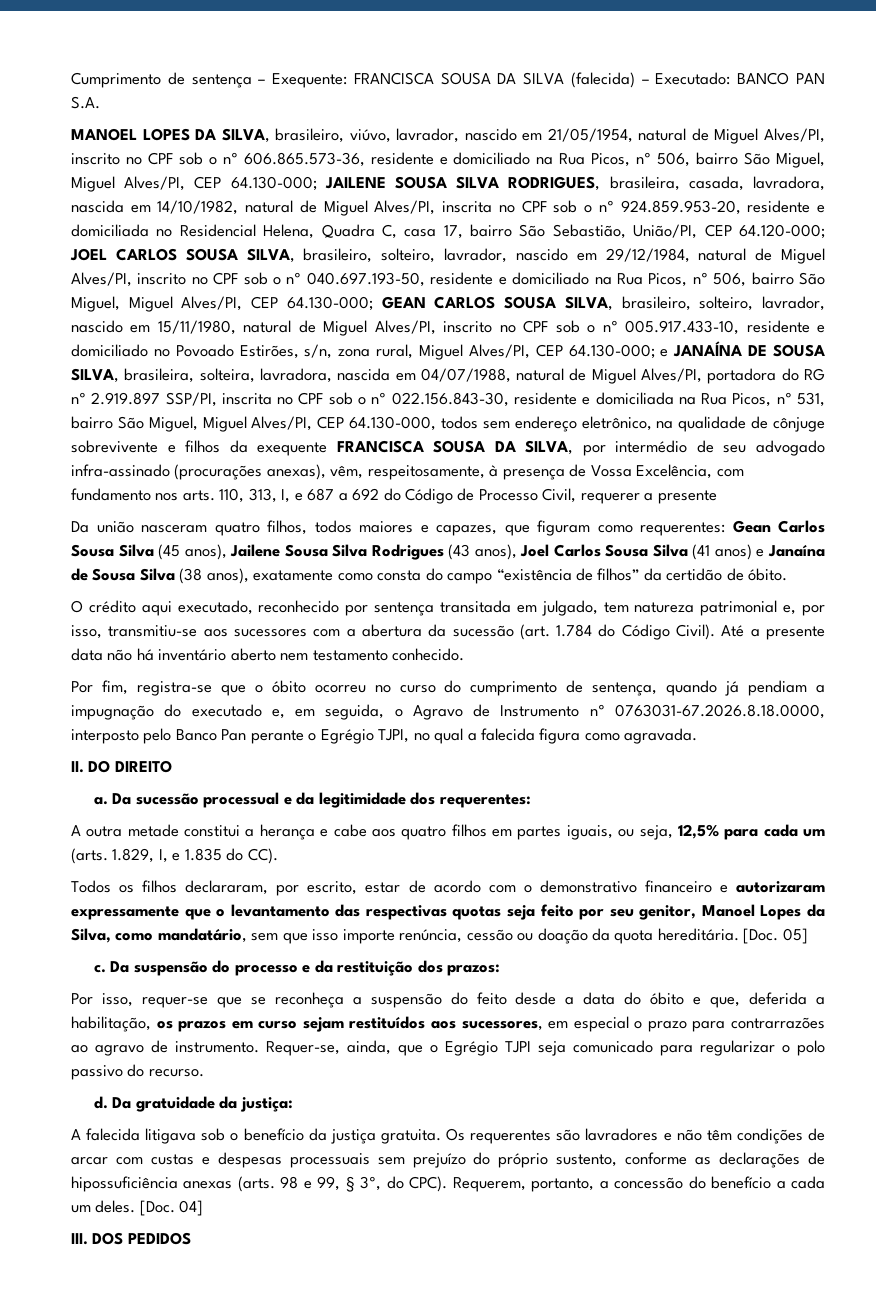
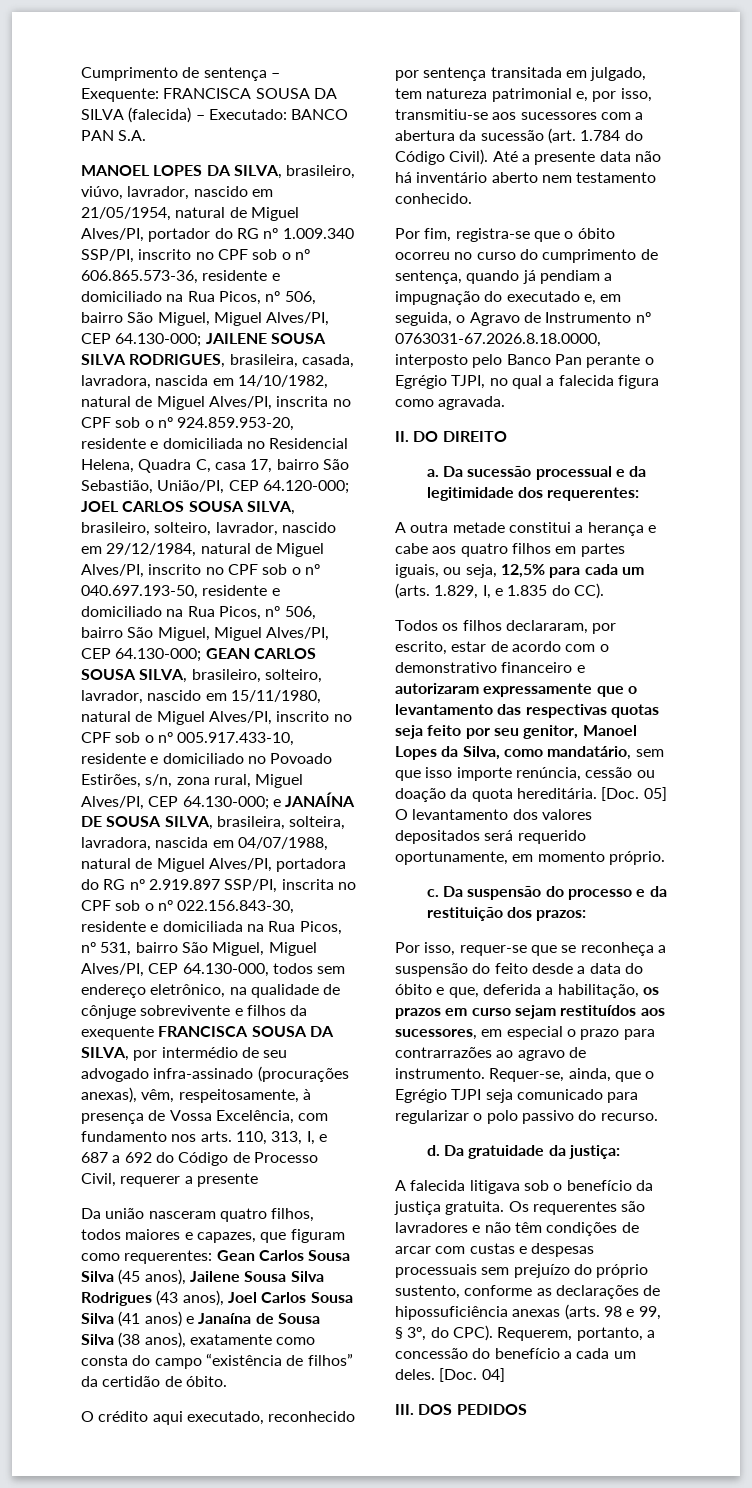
- MANOEL LOPES DA SILVA, brasileiro, viúvo, lavrador, nascido em 21/05/1954, natural de Miguel Alves/PI, inscrito no CPF sob o nº 606.865.573-36, residente e domiciliado na Rua Picos, nº 506, bairro São Miguel, Miguel Alves/PI, CEP 64.130-000;
+ MANOEL LOPES DA SILVA, brasileiro, viúvo, lavrador, nascido em 21/05/1954, natural de Miguel Alves/PI, portador do RG nº 1.009.340 SSP/PI, inscrito no CPF sob o nº 606.865.573-36, residente e domiciliado na Rua Picos, nº 506, bairro São Miguel, Miguel Alves/PI, CEP 64.130-000;
- [Doc. 05]
+ [Doc. 05] O levantamento dos valores depositados será requerido oportunamente, em momento próprio.

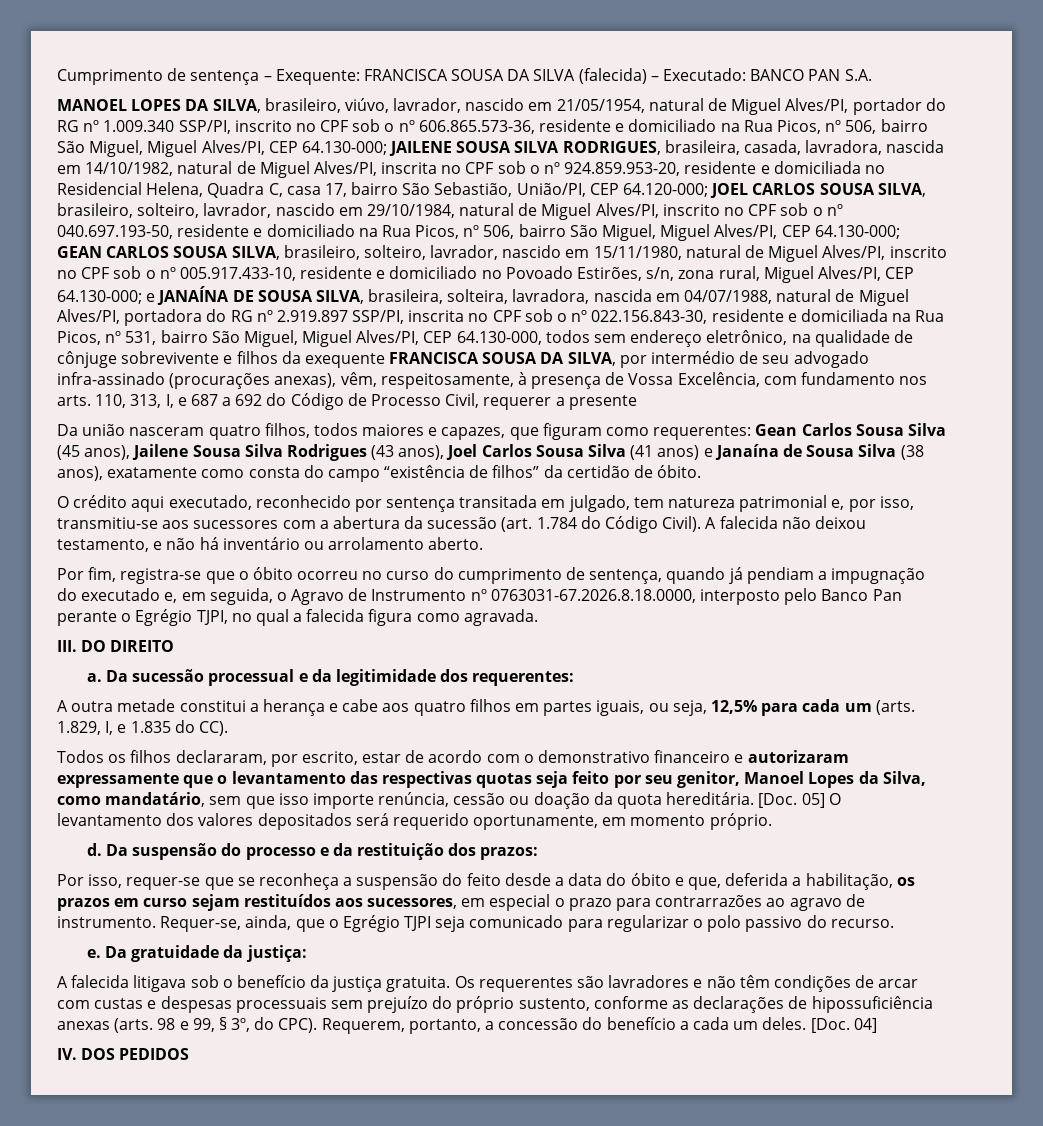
- JOEL CARLOS SOUSA SILVA, brasileiro, solteiro, lavrador, nascido em 29/12/1984, natural de Miguel Alves/PI, inscrito no CPF sob o nº 040.697.193-50, residente e domiciliado na Rua Picos, nº 506, bairro São Miguel, Miguel Alves/PI, CEP 64.130-000;
+ JOEL CARLOS SOUSA SILVA, brasileiro, solteiro, lavrador, nascido em 29/10/1984, natural de Miguel Alves/PI, inscrito no CPF sob o nº 040.697.193-50, residente e domiciliado na Rua Picos, nº 506, bairro São Miguel, Miguel Alves/PI, CEP 64.130-000;
- Até a presente data não há inventário aberto nem testamento conhecido.
+ A falecida não deixou testamento, e não há inventário ou arrolamento aberto.
- II. DO DIREITO
+ III. DO DIREITO
- c.
+ d.
- d.
+ e.
- III. DOS PEDIDOS
+ IV. DOS PEDIDOS

